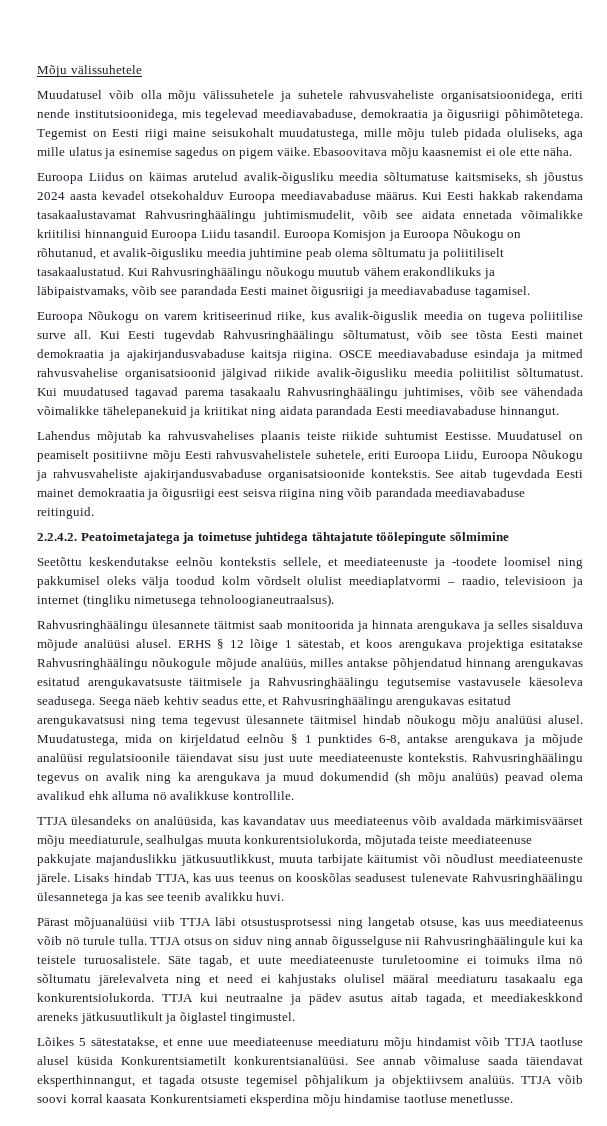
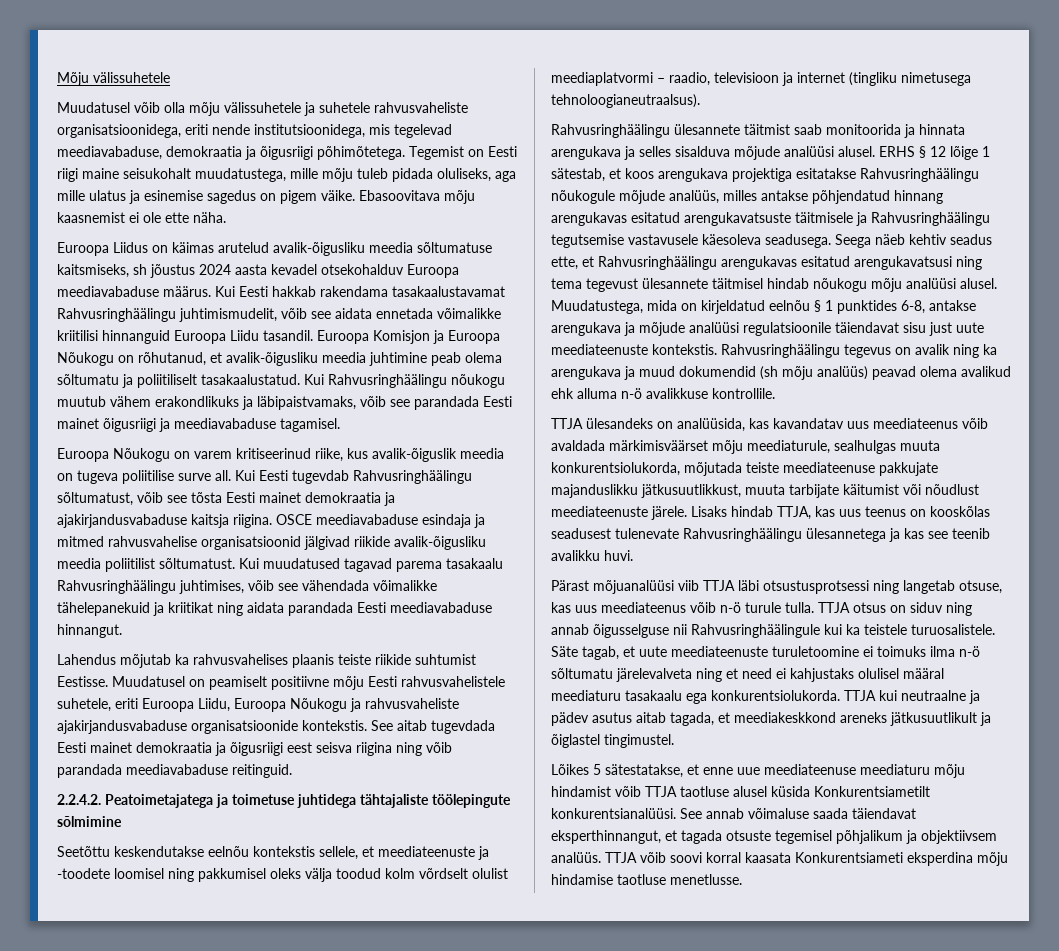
- 2.2.4.2. Peatoimetajatega ja toimetuse juhtidega tähtajatute töölepingute sõlmimine
+ 2.2.4.2. Peatoimetajatega ja toimetuse juhtidega tähtajaliste töölepingute sõlmimine
- Rahvusringhäälingu tegevus on avalik ning ka arengukava ja muud dokumendid (sh mõju analüüs) peavad olema avalikud ehk alluma nö avalikkuse kontrollile.
+ Rahvusringhäälingu tegevus on avalik ning ka arengukava ja muud dokumendid (sh mõju analüüs) peavad olema avalikud ehk alluma n-ö avalikkuse kontrollile.
- Pärast mõjuanalüüsi viib TTJA läbi otsustusprotsessi ning langetab otsuse, kas uus meediateenus võib nö turule tulla.
+ Pärast mõjuanalüüsi viib TTJA läbi otsustusprotsessi ning langetab otsuse, kas uus meediateenus võib n-ö turule tulla.
- Säte tagab, et uute meediateenuste turuletoomine ei toimuks ilma nö sõltumatu järelevalveta ning et need ei kahjustaks olulisel määral meediaturu tasakaalu ega konkurentsiolukorda.
+ Säte tagab, et uute meediateenuste turuletoomine ei toimuks ilma n-ö sõltumatu järelevalveta ning et need ei kahjustaks olulisel määral meediaturu tasakaalu ega konkurentsiolukorda.

